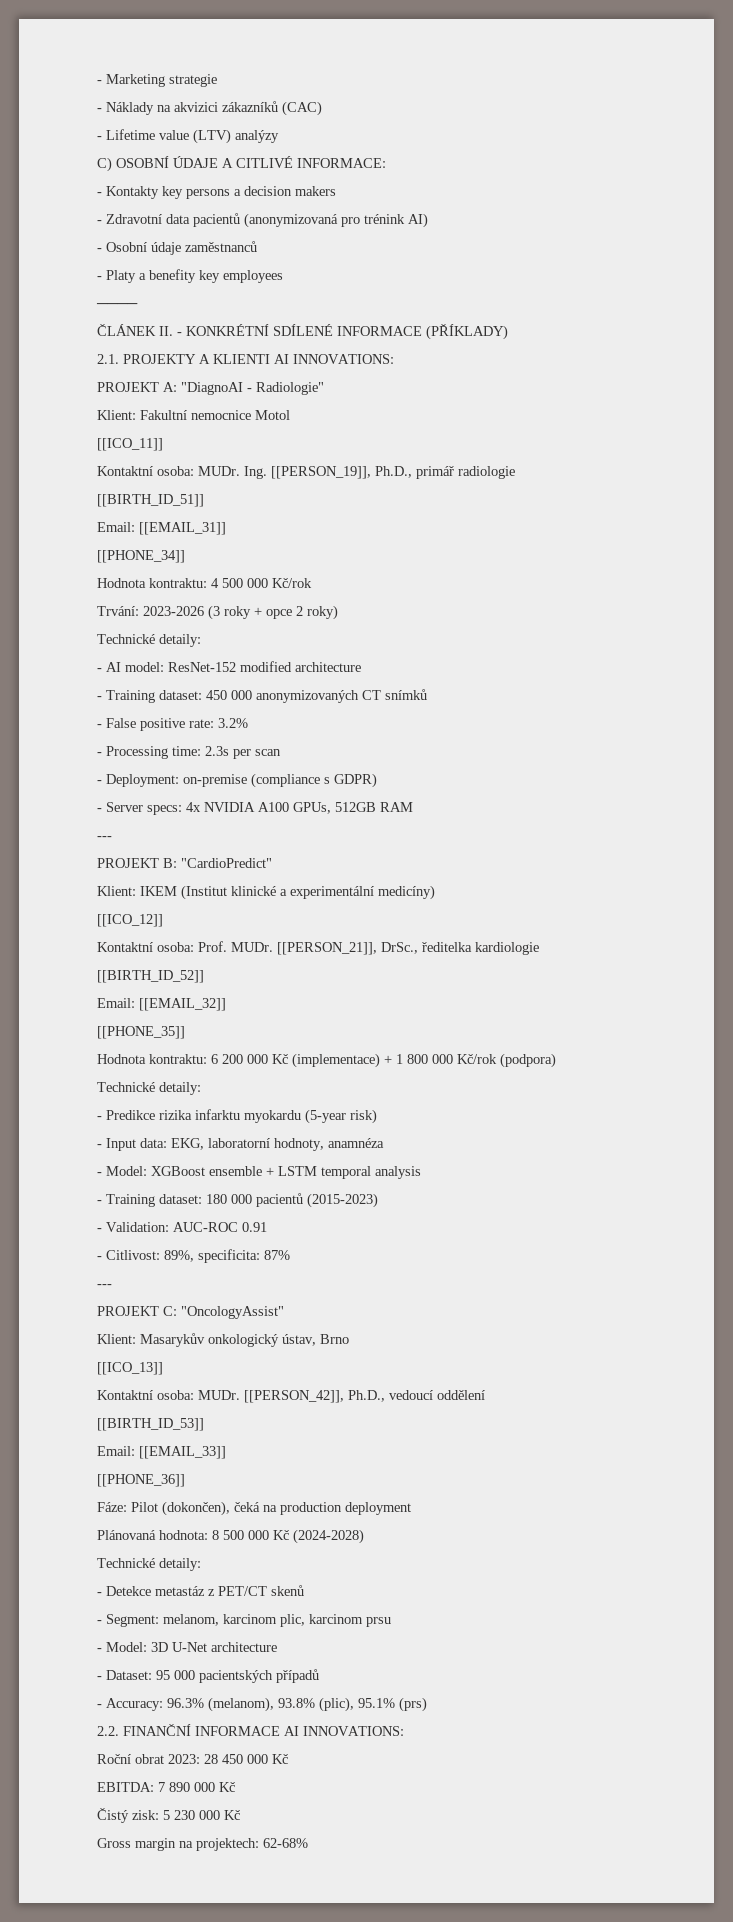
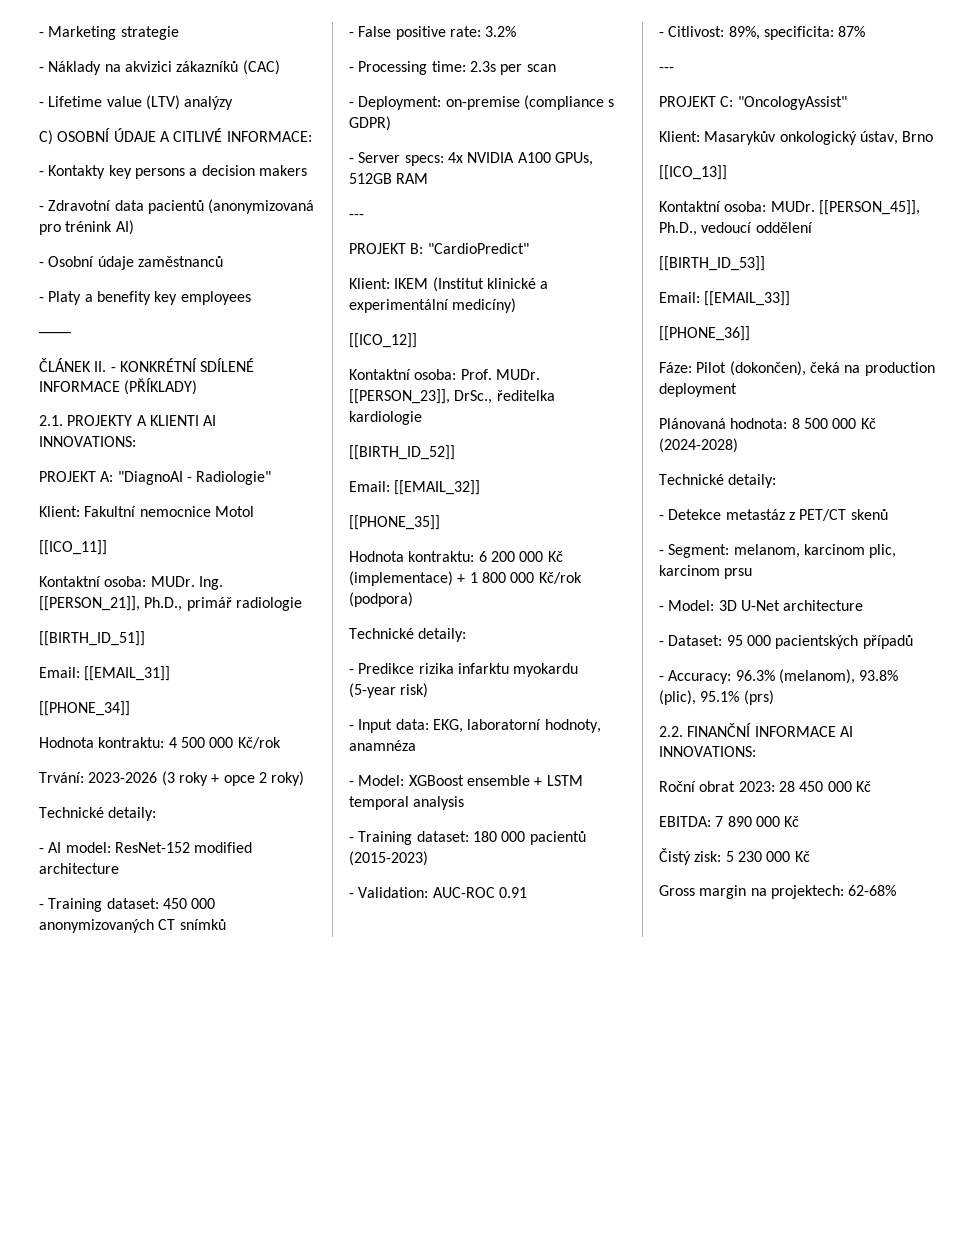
- Ing. [[PERSON_19]], Ph.D., primář radiologie
+ Ing. [[PERSON_21]], Ph.D., primář radiologie
- [[PERSON_21]], DrSc., ředitelka kardiologie
+ [[PERSON_23]], DrSc., ředitelka kardiologie
- [[PERSON_42]], Ph.D., vedoucí oddělení
+ [[PERSON_45]], Ph.D., vedoucí oddělení

